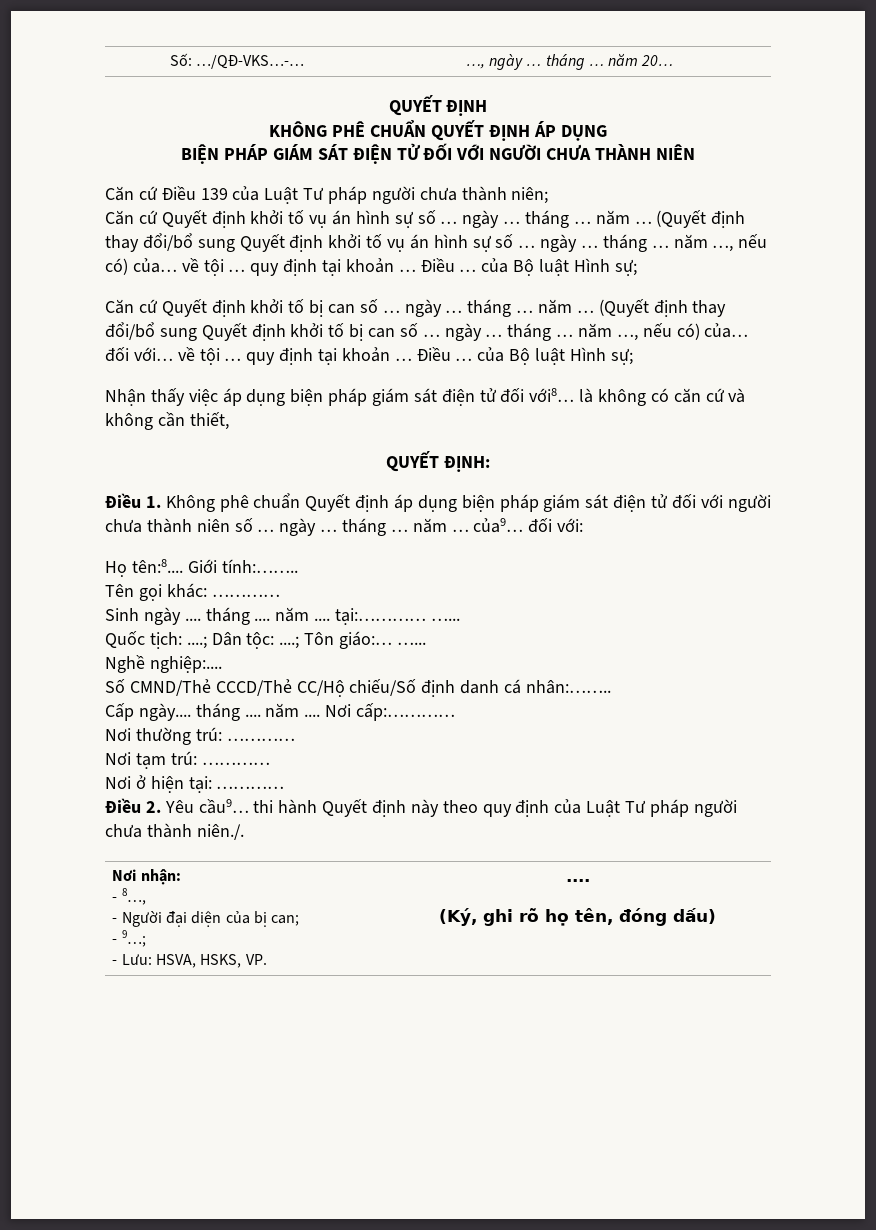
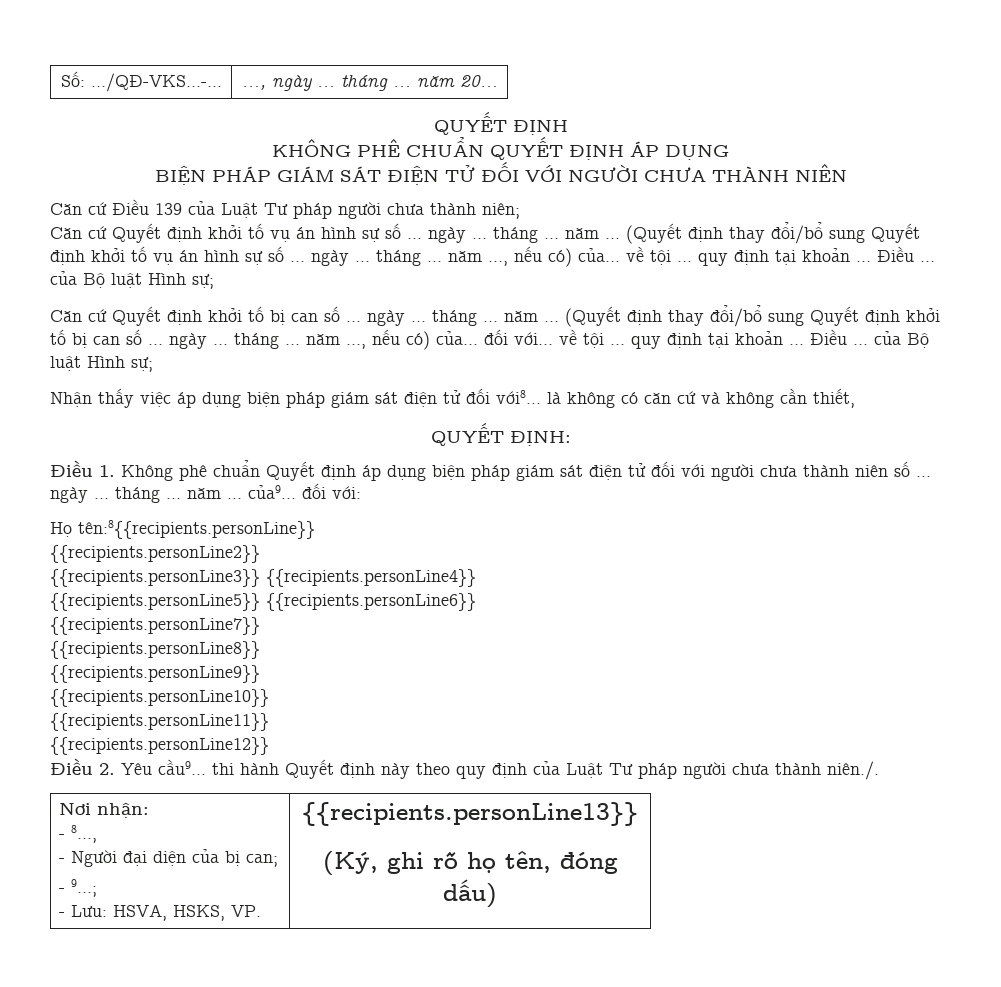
- Họ tên:8.... Giới tính:……..
- Tên gọi khác: …………
- Sinh ngày .... tháng .... năm .... tại:………… …...
- Quốc tịch: ....; Dân tộc: ....; Tôn giáo:… …...
- Nghề nghiệp:....
- Số CMND/Thẻ CCCD/Thẻ CC/Hộ chiếu/Số định danh cá nhân:……..
- Cấp ngày.... tháng .... năm .... Nơi cấp:…………
- Nơi thường trú: …………
- Nơi tạm trú: …………
- Nơi ở hiện tại: …………
+ Họ tên:8{{recipients.personLine}}
+ {{recipients.personLine2}}
+ {{recipients.personLine3}} {{recipients.personLine4}}
+ {{recipients.personLine5}} {{recipients.personLine6}}
+ {{recipients.personLine7}}
+ {{recipients.personLine8}}
+ {{recipients.personLine9}}
+ {{recipients.personLine10}}
+ {{recipients.personLine11}}
+ {{recipients.personLine12}}
  Nơi nhận:
  - 8…,
  - Người đại diện của bị can;
  - 9…;
- - Lưu: HSVA, HSKS, VP. | ....
+ - Lưu: HSVA, HSKS, VP. | {{recipients.personLine13}}

